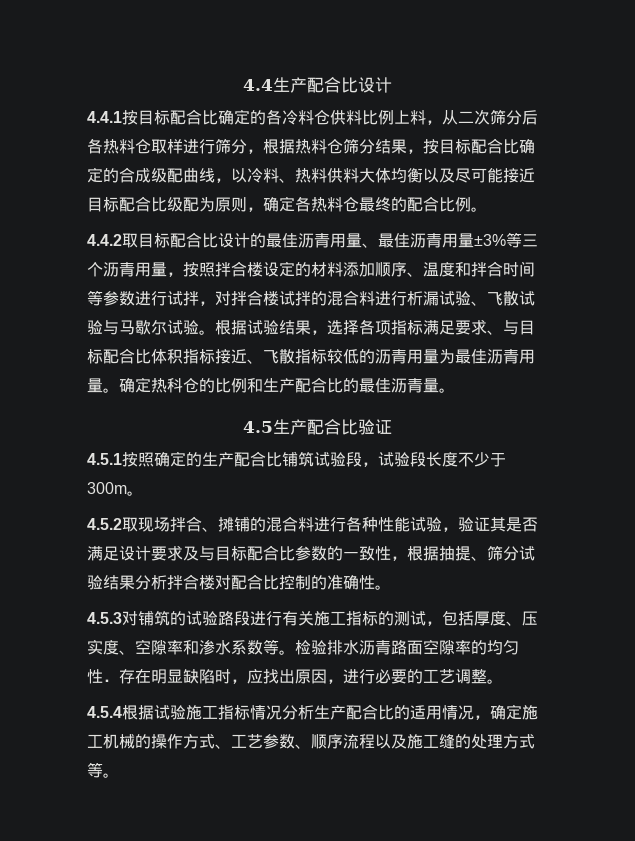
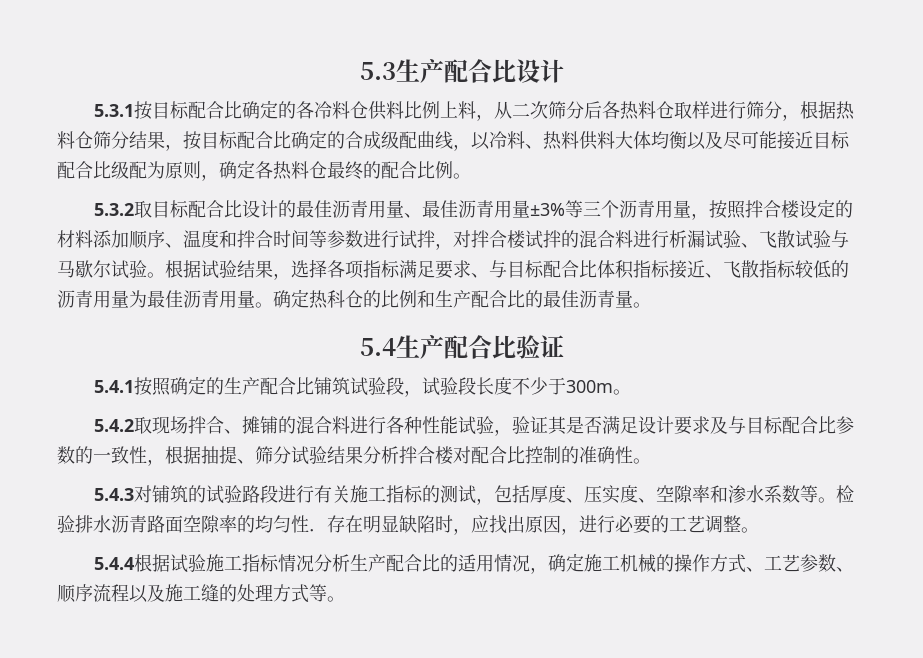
- 4.4生产配合比设计
+ 5.3生产配合比设计
- 4.4.1按目标配合比确定的各冷料仓供料比例上料，从二次筛分后各热料仓取样进行筛分，根据热料仓筛分结果，按目标配合比确定的合成级配曲线，以冷料、热料供料大体均衡以及尽可能接近目标配合比级配为原则，确定各热料仓最终的配合比例。
+ 5.3.1按目标配合比确定的各冷料仓供料比例上料，从二次筛分后各热料仓取样进行筛分，根据热料仓筛分结果，按目标配合比确定的合成级配曲线，以冷料、热料供料大体均衡以及尽可能接近目标配合比级配为原则，确定各热料仓最终的配合比例。
- 4.4.2取目标配合比设计的最佳沥青用量、最佳沥青用量±3%等三个沥青用量，按照拌合楼设定的材料添加顺序、温度和拌合时间等参数进行试拌，对拌合楼试拌的混合料进行析漏试验、飞散试验与马歇尔试验。
+ 5.3.2取目标配合比设计的最佳沥青用量、最佳沥青用量±3%等三个沥青用量，按照拌合楼设定的材料添加顺序、温度和拌合时间等参数进行试拌，对拌合楼试拌的混合料进行析漏试验、飞散试验与马歇尔试验。
- 4.5生产配合比验证
+ 5.4生产配合比验证
- 4.5.1按照确定的生产配合比铺筑试验段，试验段长度不少于300m。
+ 5.4.1按照确定的生产配合比铺筑试验段，试验段长度不少于300m。
- 4.5.2取现场拌合、摊铺的混合料进行各种性能试验，验证其是否满足设计要求及与目标配合比参数的一致性，根据抽提、筛分试验结果分析拌合楼对配合比控制的准确性。
+ 5.4.2取现场拌合、摊铺的混合料进行各种性能试验，验证其是否满足设计要求及与目标配合比参数的一致性，根据抽提、筛分试验结果分析拌合楼对配合比控制的准确性。
- 4.5.3对铺筑的试验路段进行有关施工指标的测试，包括厚度、压实度、空隙率和渗水系数等。
+ 5.4.3对铺筑的试验路段进行有关施工指标的测试，包括厚度、压实度、空隙率和渗水系数等。
- 4.5.4根据试验施工指标情况分析生产配合比的适用情况，确定施工机械的操作方式、工艺参数、顺序流程以及施工缝的处理方式等。
+ 5.4.4根据试验施工指标情况分析生产配合比的适用情况，确定施工机械的操作方式、工艺参数、顺序流程以及施工缝的处理方式等。

